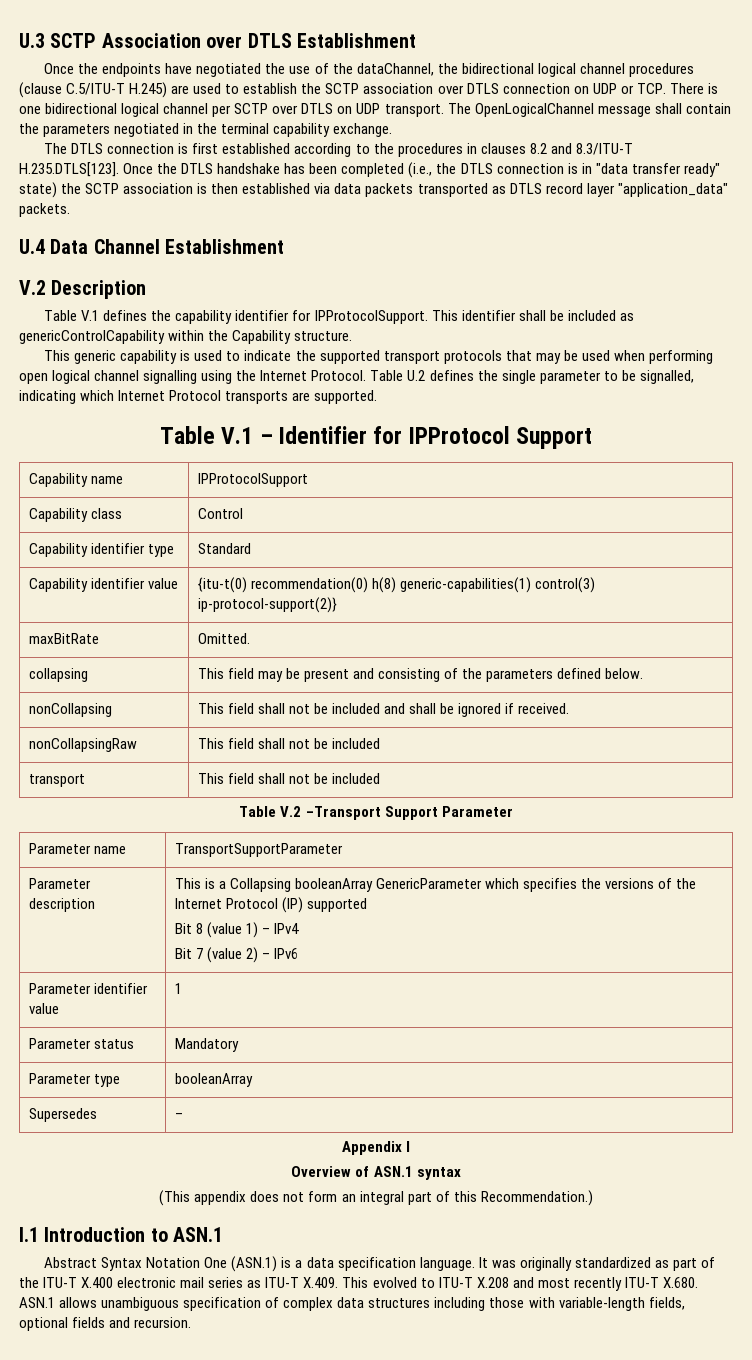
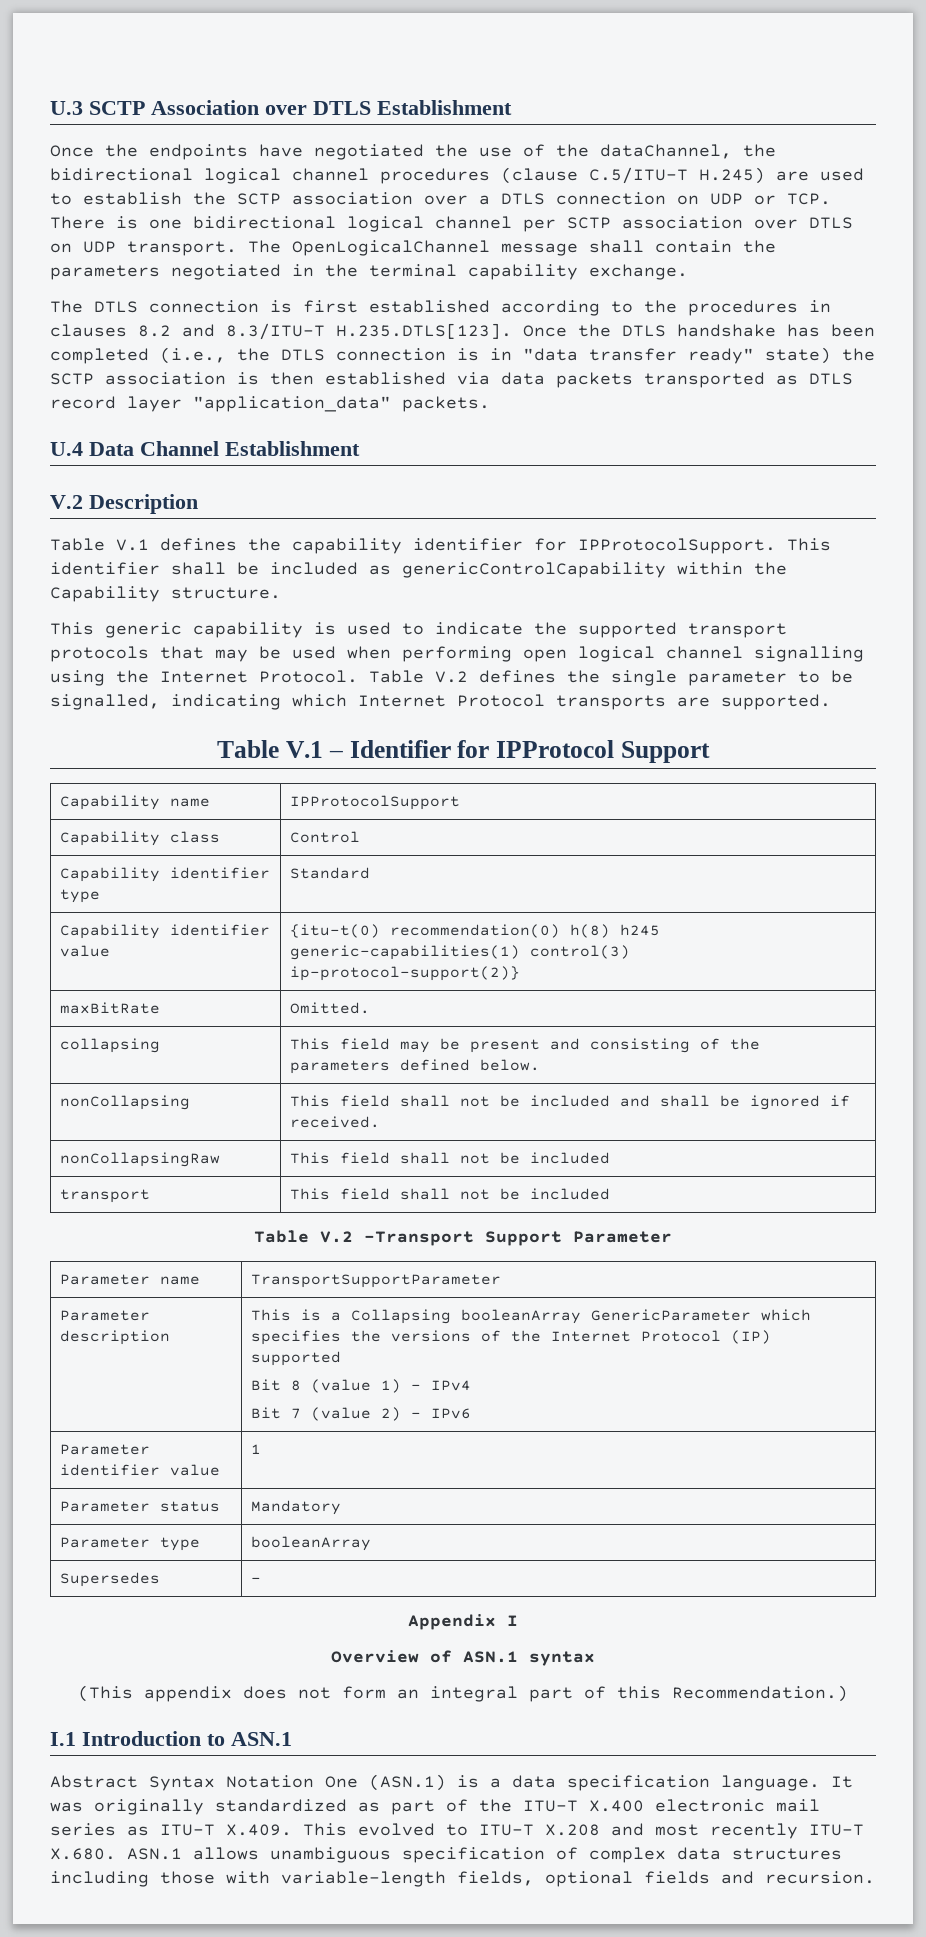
- Once the endpoints have negotiated the use of the dataChannel, the bidirectional logical channel procedures (clause C.5/ITU-T H.245) are used to establish the SCTP association over DTLS connection on UDP or TCP. There is one bidirectional logical channel per SCTP over DTLS on UDP transport.
+ Once the endpoints have negotiated the use of the dataChannel, the bidirectional logical channel procedures (clause C.5/ITU-T H.245) are used to establish the SCTP association over a DTLS connection on UDP or TCP. There is one bidirectional logical channel per SCTP association over DTLS on UDP transport.
- Table U.2 defines the single parameter to be signalled, indicating which Internet Protocol transports are supported.
+ Table V.2 defines the single parameter to be signalled, indicating which Internet Protocol transports are supported.
- Capability identifier value | {itu-t(0) recommendation(0) h(8) generic-capabilities(1) control(3) ip-protocol-support(2)}
+ Capability identifier value | {itu-t(0) recommendation(0) h(8) h245 generic-capabilities(1) control(3) ip-protocol-support(2)}

